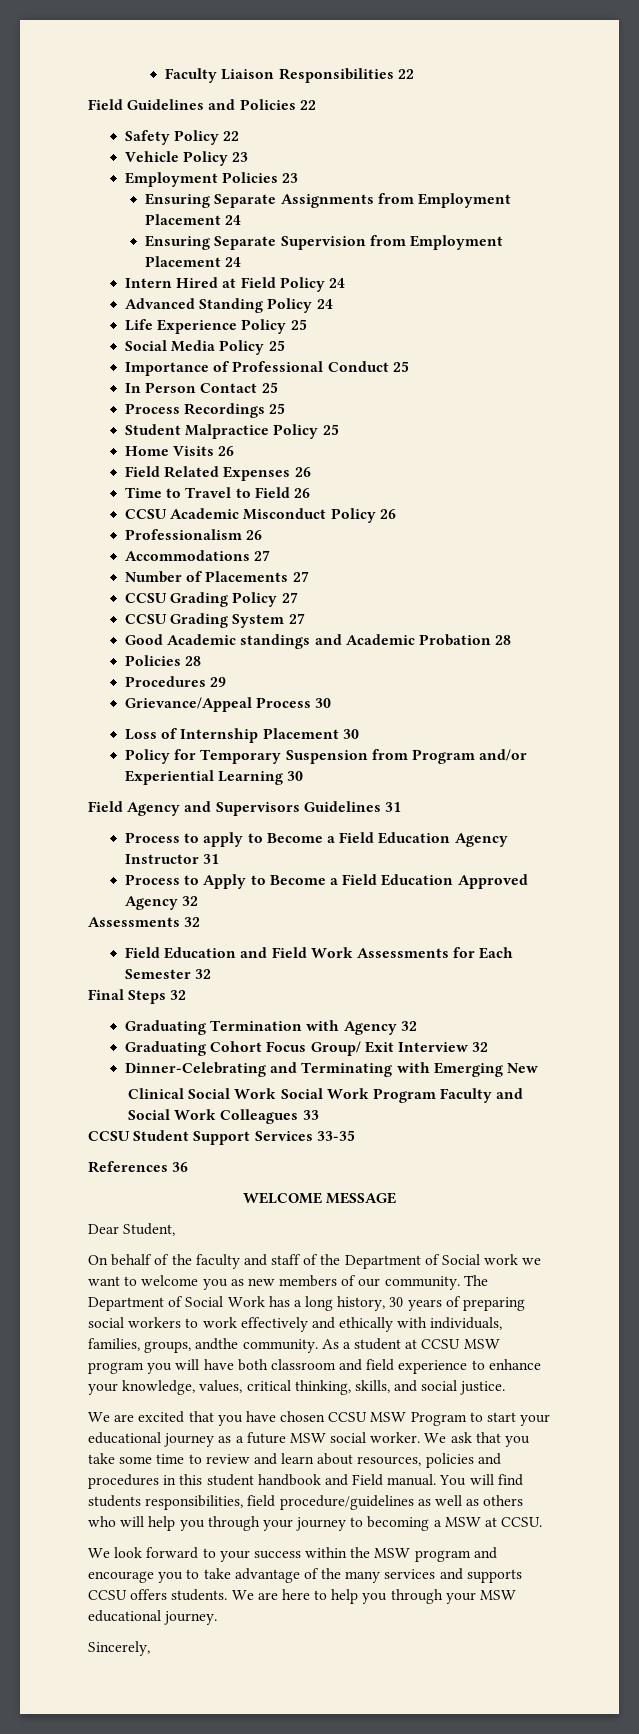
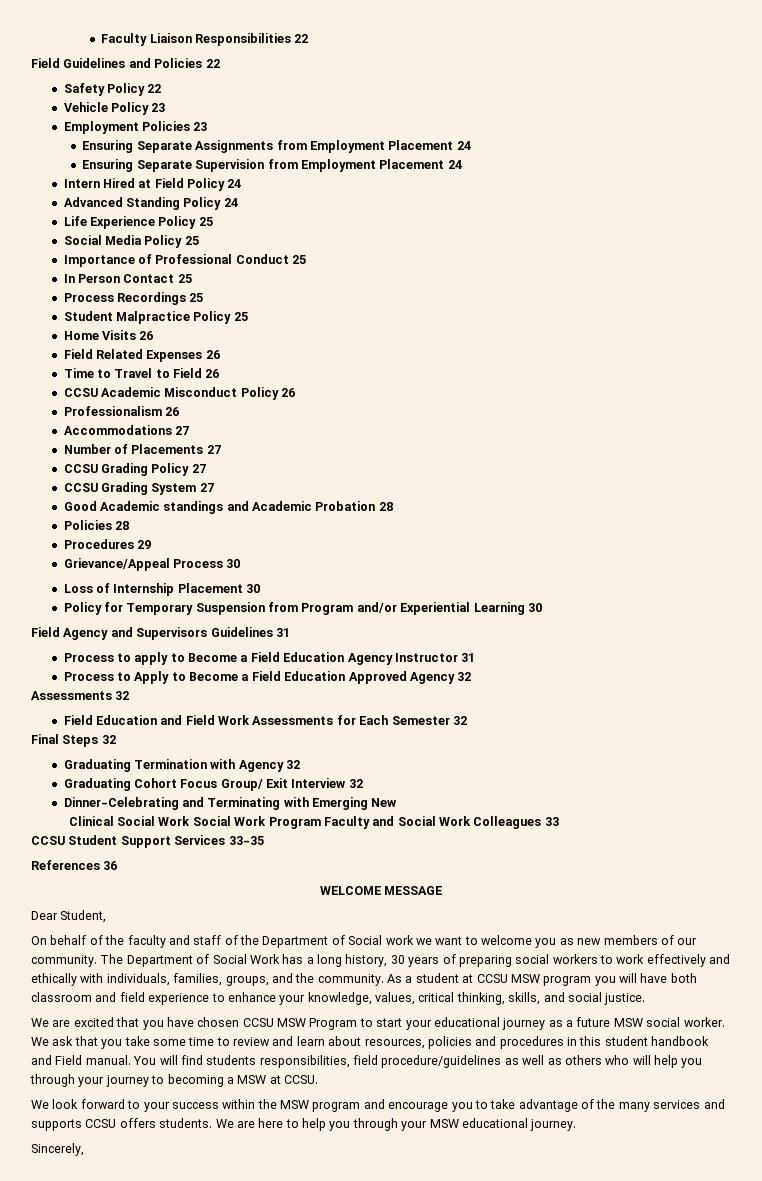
- The Department of Social Work has a long history, 30 years of preparing social workers to work effectively and ethically with individuals, families, groups, andthe community.
+ The Department of Social Work has a long history, 30 years of preparing social workers to work effectively and ethically with individuals, families, groups, and the community.

